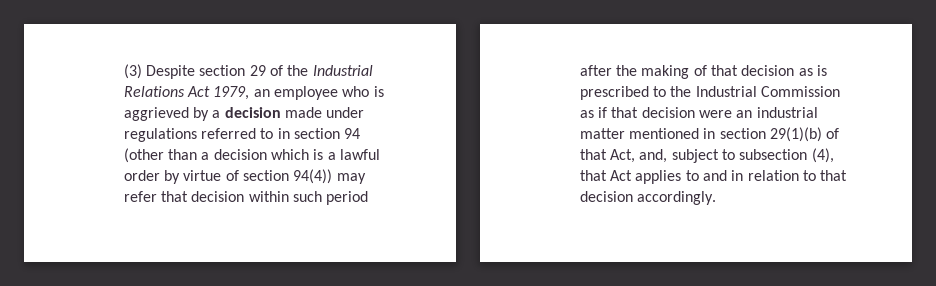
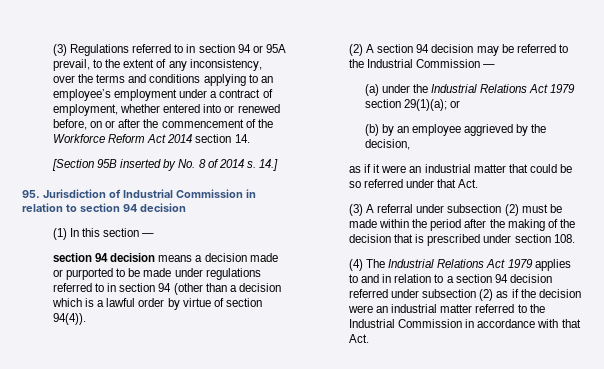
- (3) Despite section 29 of the Industrial Relations Act 1979, an employee who is aggrieved by a decision made under regulations referred to in section 94 (other than a decision which is a lawful order by virtue of section 94(4)) may refer that decision within such period after the making of that decision as is prescribed to the Industrial Commission as if that decision were an industrial matter mentioned in section 29(1)(b) of that Act, and, subject to subsection (4), that Act applies to and in relation to that decision accordingly.
+ (3) Regulations referred to in section 94 or 95A prevail, to the extent of any inconsistency, over the terms and conditions applying to an employee’s employment under a contract of employment, whether entered into or renewed before, on or after the commencement of the Workforce Reform Act 2014 section 14.
+ [Section 95B inserted by No. 8 of 2014 s. 14.]
+ 95. Jurisdiction of Industrial Commission in relation to section 94 decision
+ (1) In this section —
+ section 94 decision means a decision made or purported to be made under regulations referred to in section 94 (other than a decision which is a lawful order by virtue of section 94(4)).
+ (2) A section 94 decision may be referred to the Industrial Commission —
+ (a) under the Industrial Relations Act 1979 section 29(1)(a); or
+ (b) by an employee aggrieved by the decision,
+ as if it were an industrial matter that could be so referred under that Act.
+ (3) A referral under subsection (2) must be made within the period after the making of the decision that is prescribed under section 108.
+ (4) The Industrial Relations Act 1979 applies to and in relation to a section 94 decision referred under subsection (2) as if the decision were an industrial matter referred to the Industrial Commission in accordance with that Act.

